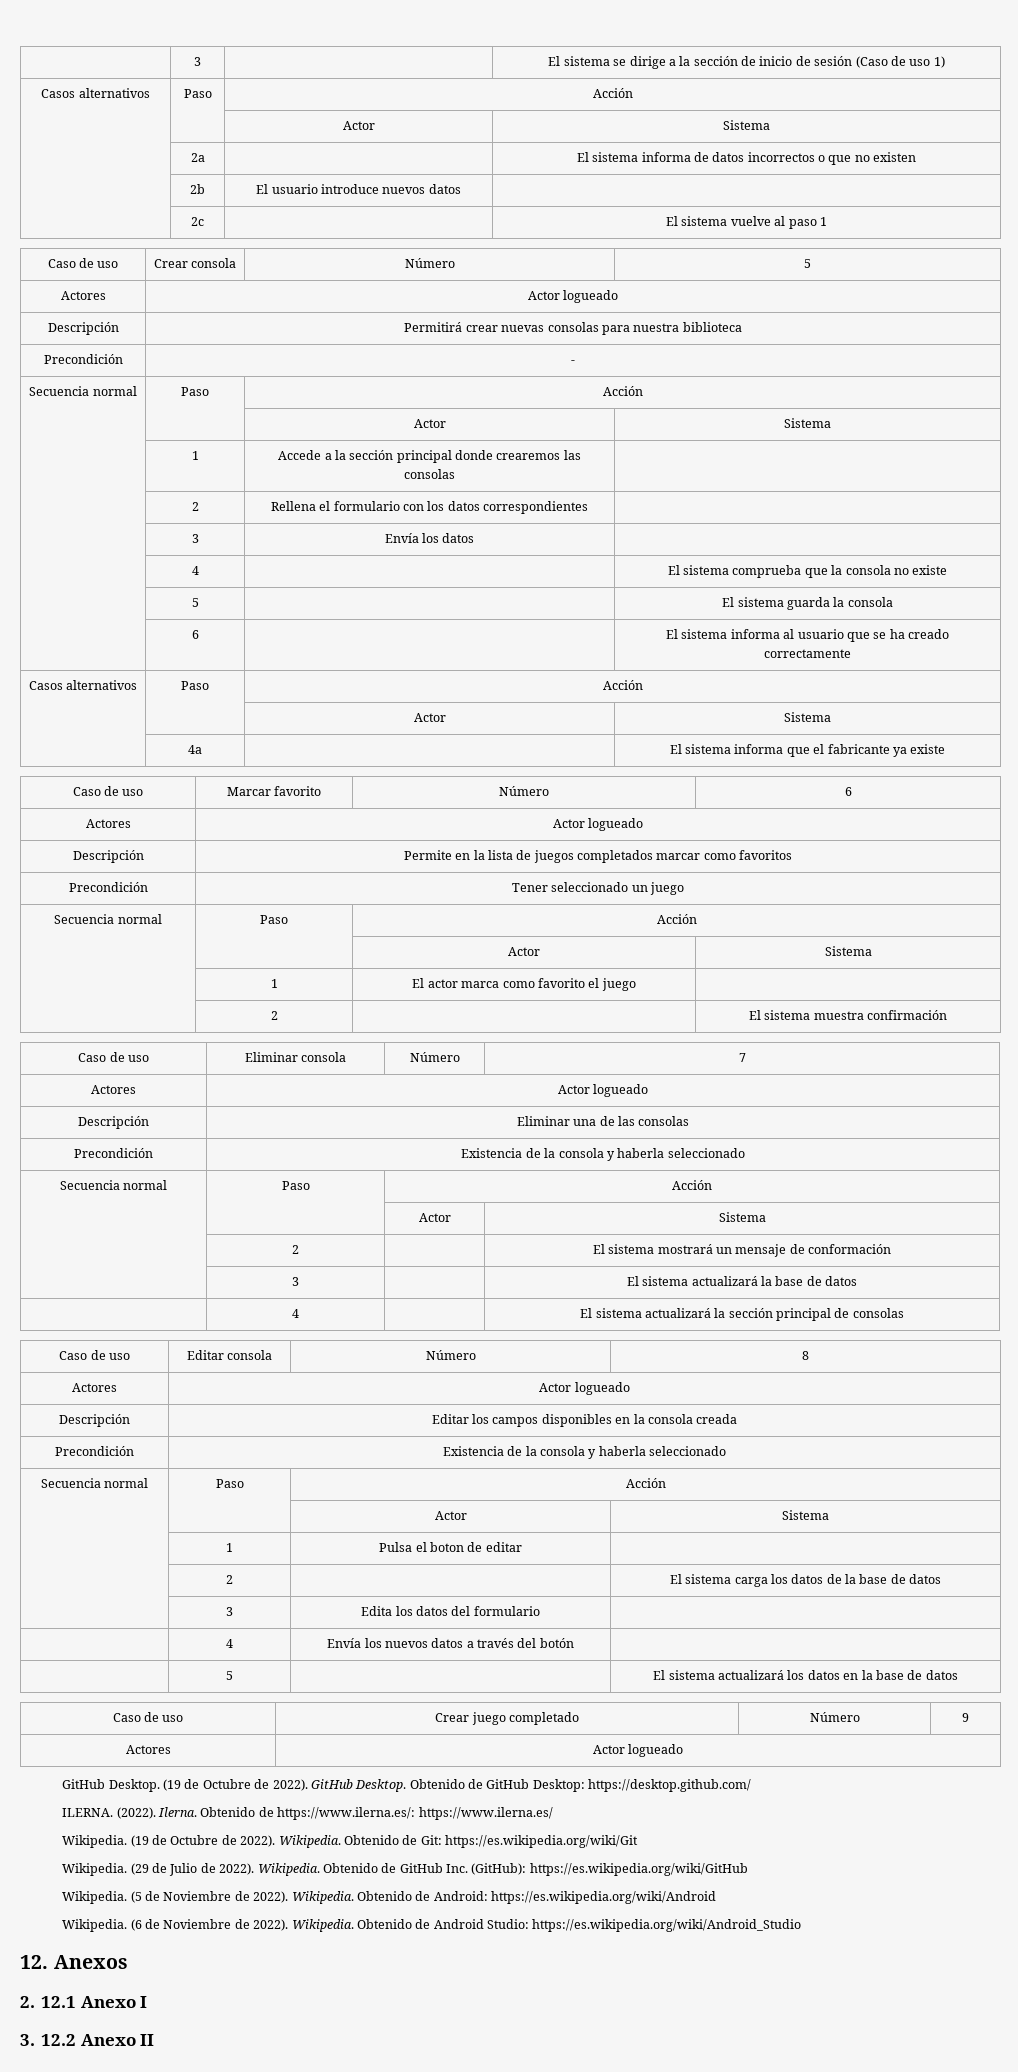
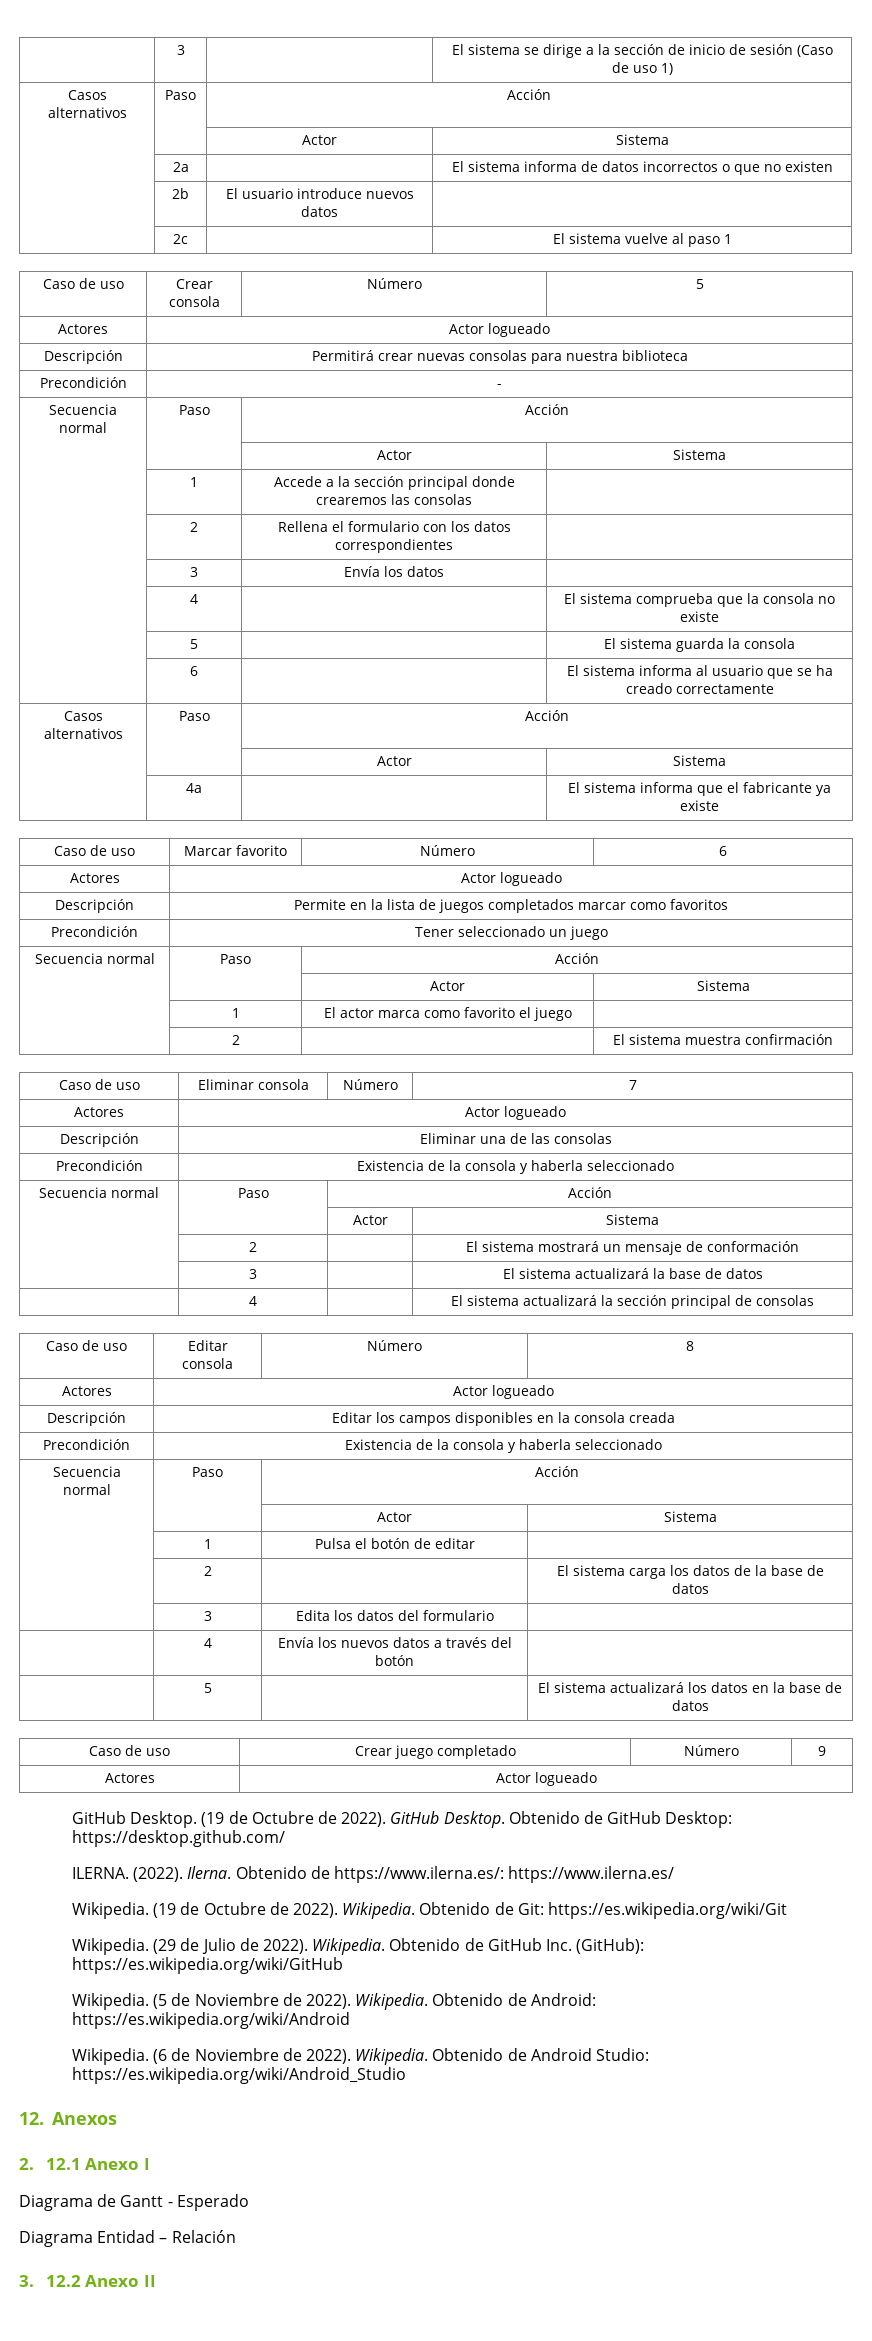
- | 1 | Pulsa el boton de editar |
+ | 1 | Pulsa el botón de editar |
+ Diagrama de Gantt - Esperado
+ Diagrama Entidad – Relación

